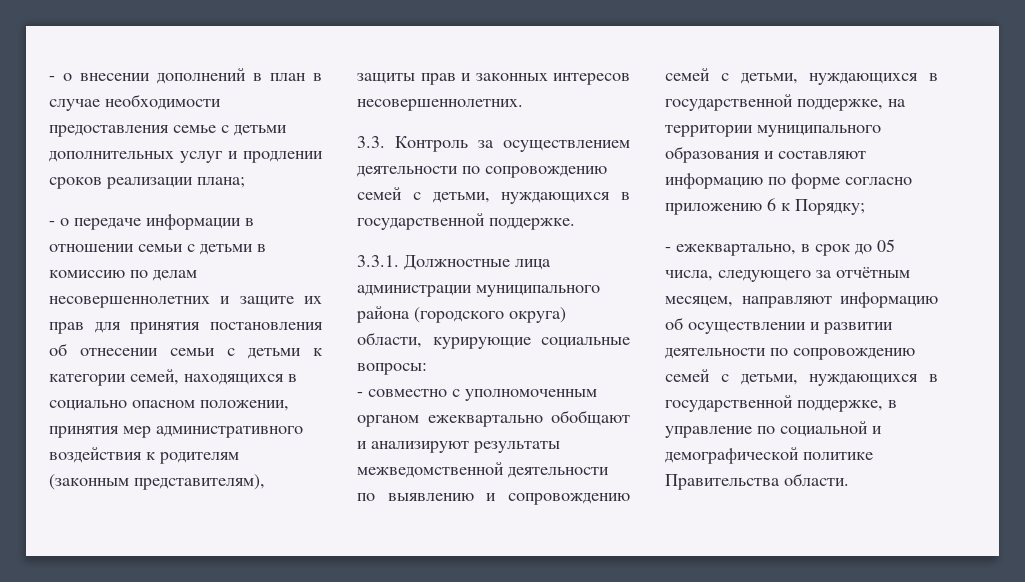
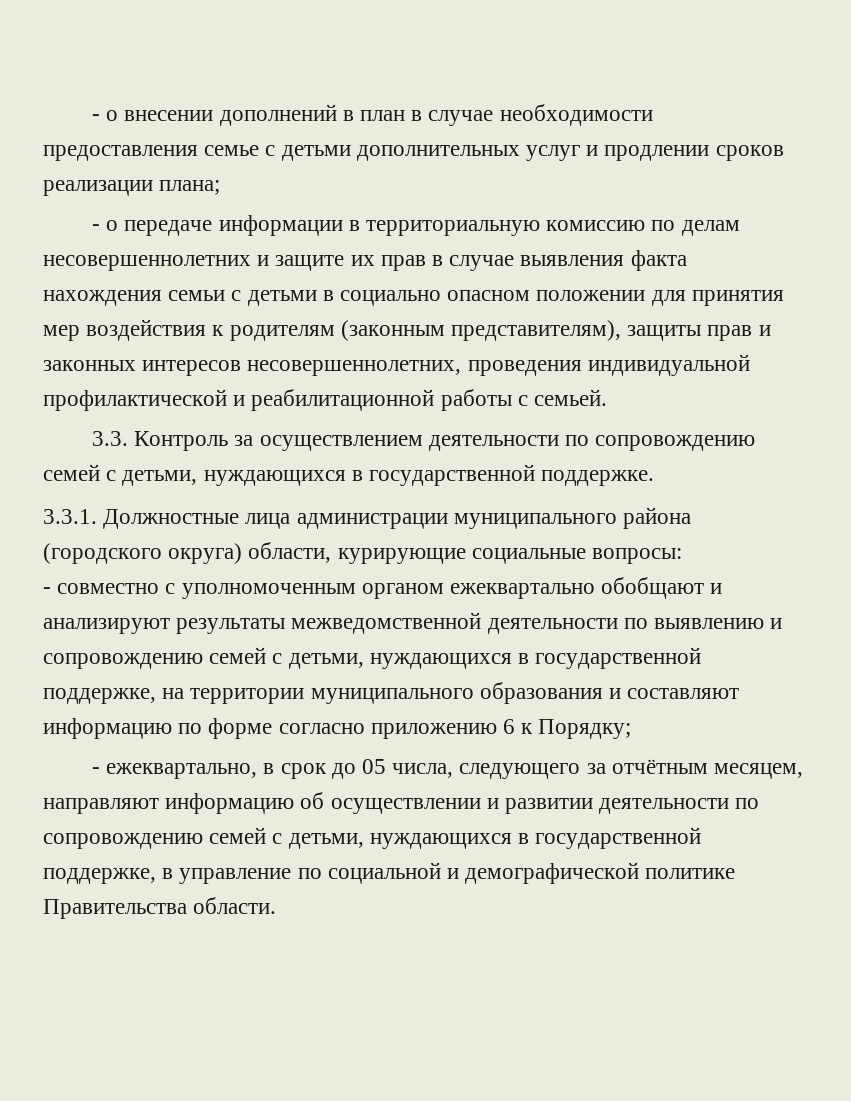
- - о передаче информации в отношении семьи с детьми в комиссию по делам несовершеннолетних и защите их прав для принятия постановления об отнесении семьи с детьми к категории семей, находящихся в социально опасном положении, принятия мер административного воздействия к родителям (законным представителям), защиты прав и законных интересов несовершеннолетних.
+ - о передаче информации в территориальную комиссию по делам несовершеннолетних и защите их прав в случае выявления факта нахождения семьи с детьми в социально опасном положении для принятия мер воздействия к родителям (законным представителям), защиты прав и законных интересов несовершеннолетних, проведения индивидуальной профилактической и реабилитационной работы с семьей.

